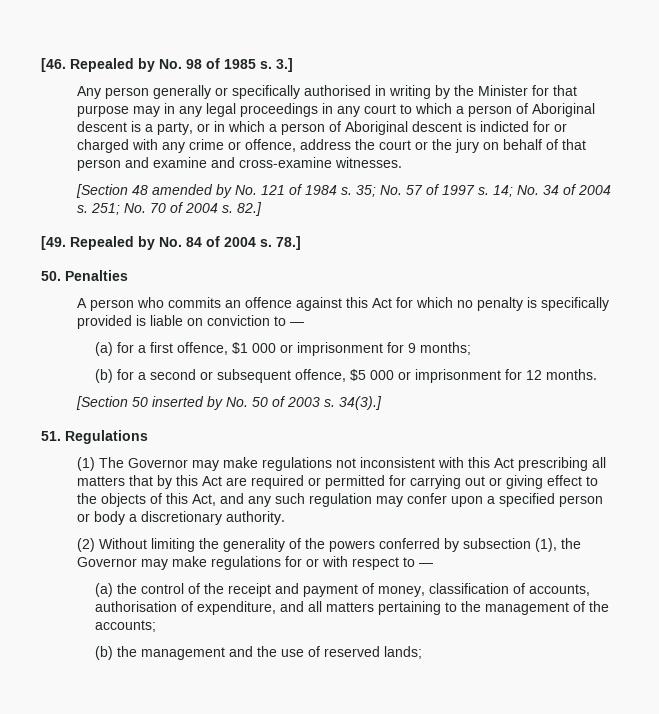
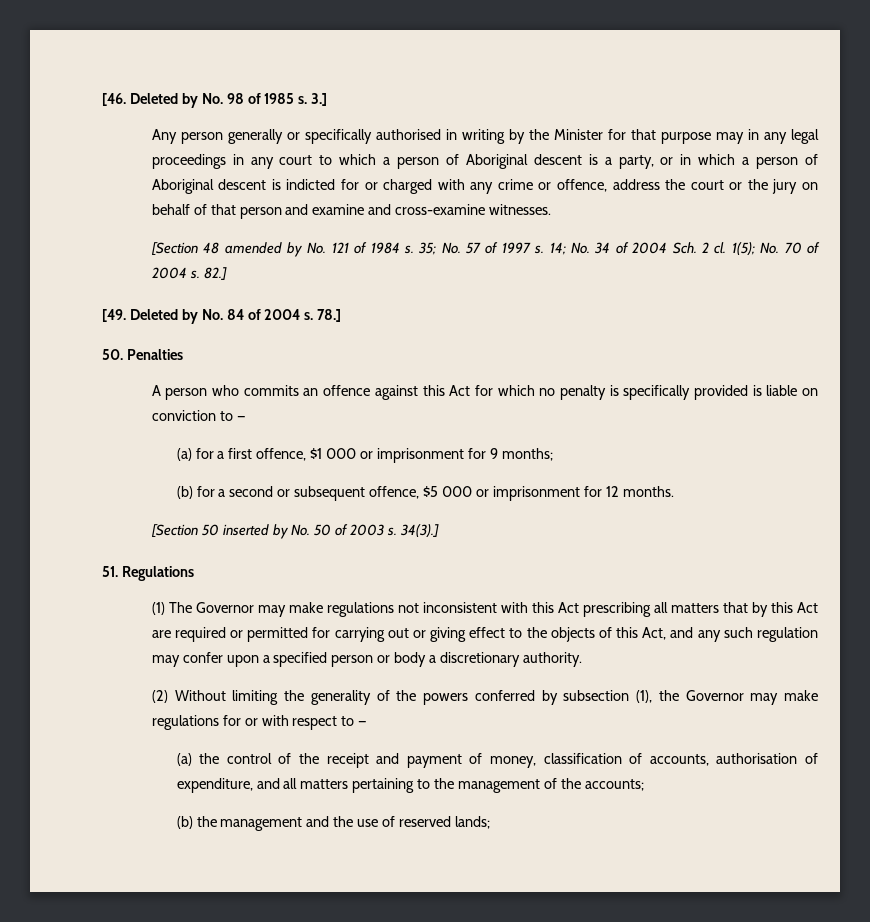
- [46. Repealed by No. 98 of 1985 s.
+ [46. Deleted by No. 98 of 1985 s.
- 14; No. 34 of 2004 s. 251; No. 70 of 2004 s.
+ 14; No. 34 of 2004 Sch. 2 cl. 1(5); No. 70 of 2004 s.
- [49. Repealed by No. 84 of 2004 s.
+ [49. Deleted by No. 84 of 2004 s.

